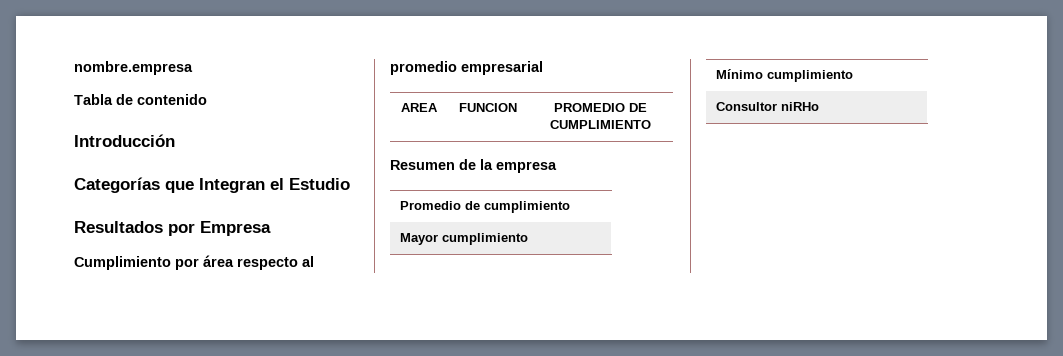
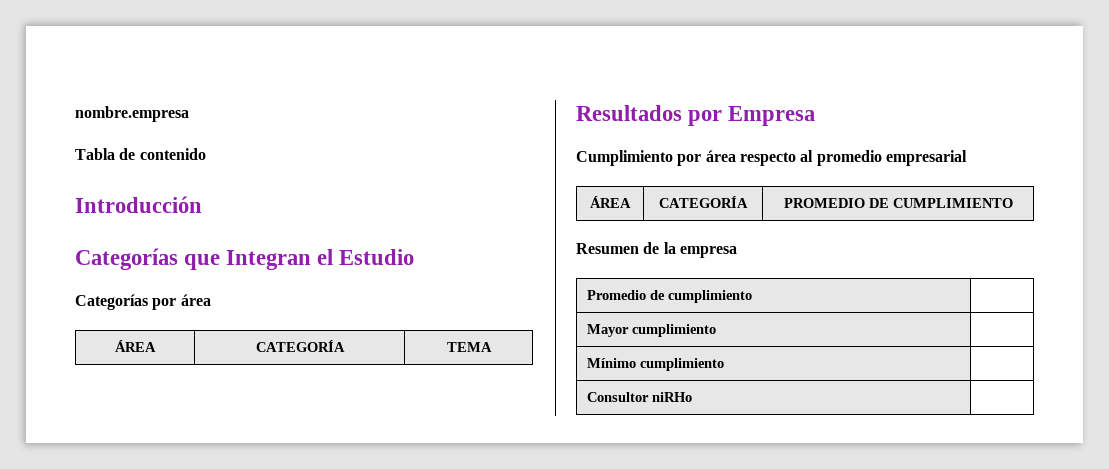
+ Categorías por área
+ ÁREA | CATEGORÍA | TEMA
- AREA | FUNCION | PROMEDIO DE CUMPLIMIENTO
+ ÁREA | CATEGORÍA | PROMEDIO DE CUMPLIMIENTO

